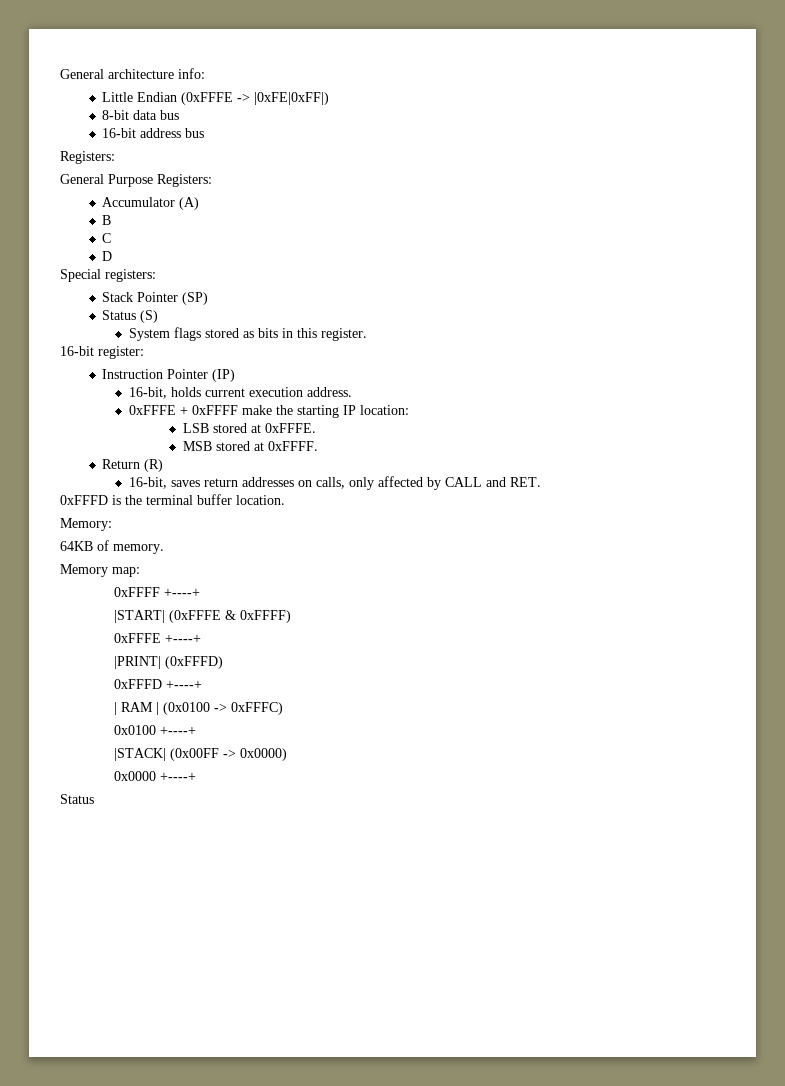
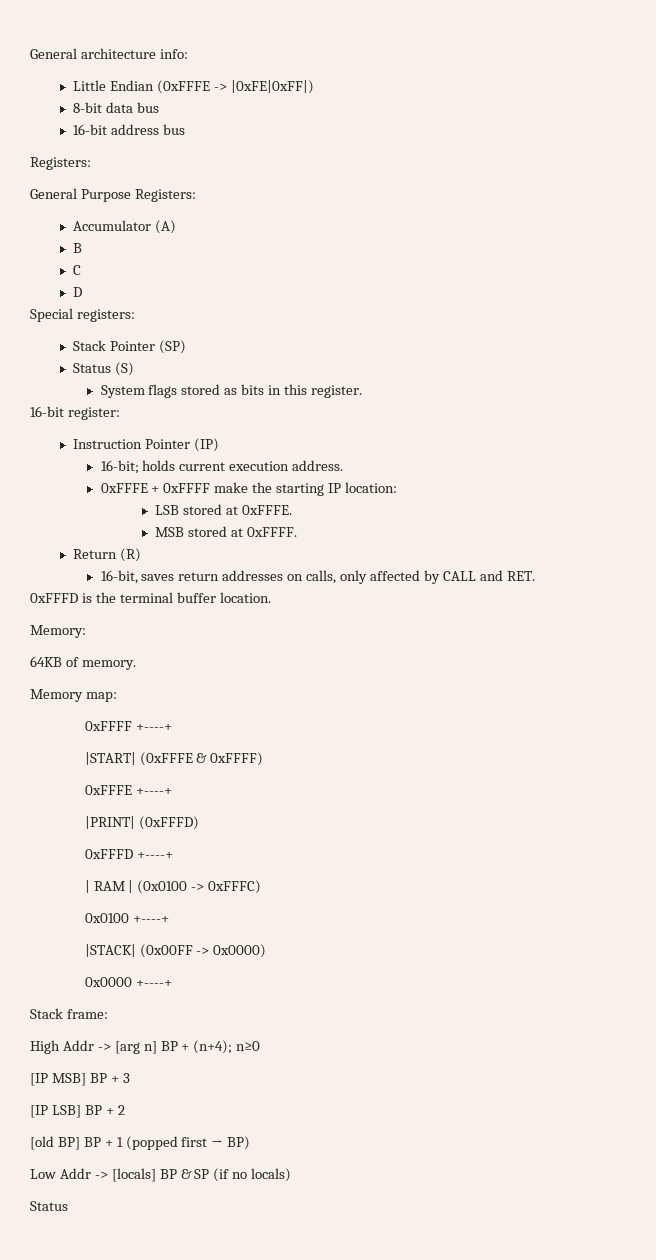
- 16-bit, holds current execution address.
+ 16-bit; holds current execution address.
+ Stack frame:
+ High Addr -> [arg n] BP + (n+4); n≥0
+ [IP MSB] BP + 3
+ [IP LSB] BP + 2
+ [old BP] BP + 1 (popped first → BP)
+ Low Addr -> [locals] BP & SP (if no locals)

